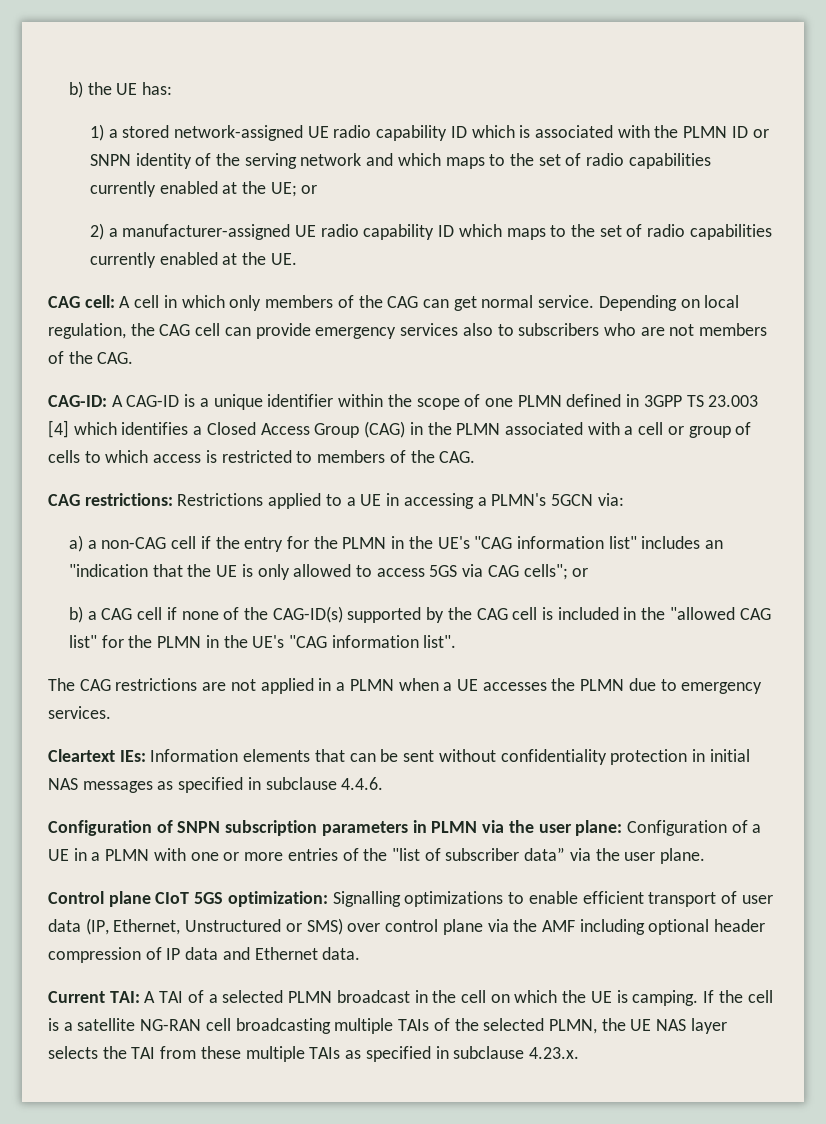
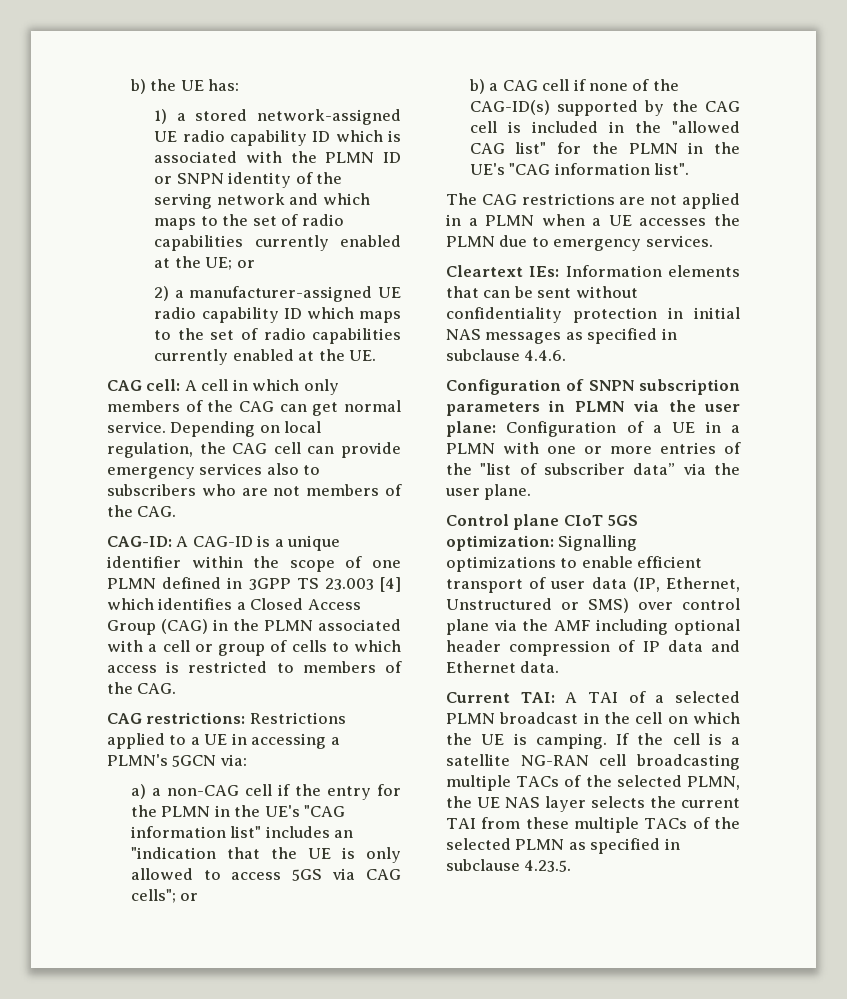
- If the cell is a satellite NG-RAN cell broadcasting multiple TAIs of the selected PLMN, the UE NAS layer selects the TAI from these multiple TAIs as specified in subclause 4.23.x.
+ If the cell is a satellite NG-RAN cell broadcasting multiple TACs of the selected PLMN, the UE NAS layer selects the current TAI from these multiple TACs of the selected PLMN as specified in subclause 4.23.5.

